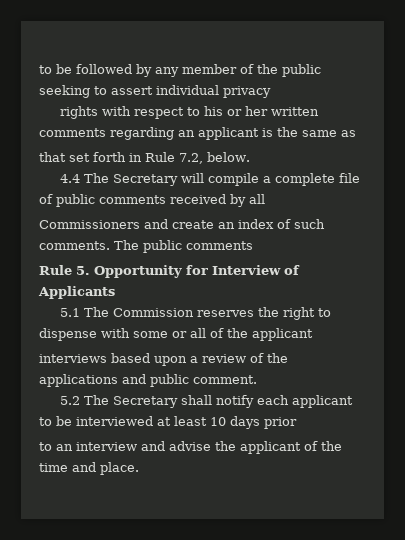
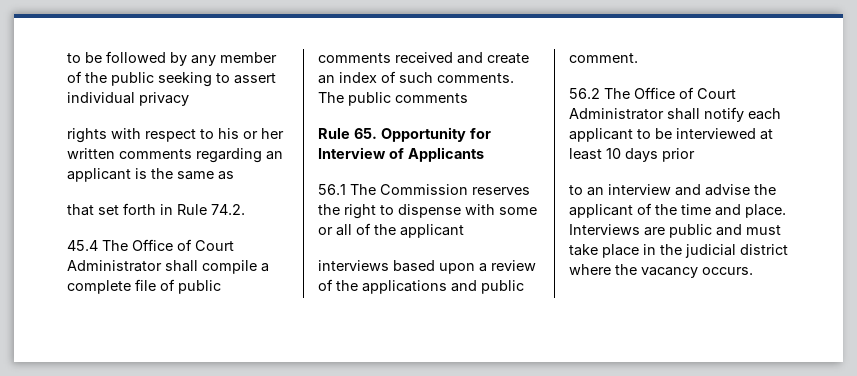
- that set forth in Rule 7.2, below.
- 4.4 The Secretary will compile a complete file of public comments received by all
- Commissioners and create an index of such comments.
+ that set forth in Rule 74.2.
+ 45.4 The Office of Court Administrator shall compile a complete file of public comments received and create an index of such comments.
- Rule 5. Opportunity for Interview of Applicants
+ Rule 65. Opportunity for Interview of Applicants
- 5.1 The Commission reserves the right to dispense with some or all of the applicant
+ 56.1 The Commission reserves the right to dispense with some or all of the applicant
- 5.2 The Secretary shall notify each applicant to be interviewed at least 10 days prior
+ 56.2 The Office of Court Administrator shall notify each applicant to be interviewed at least 10 days prior
+ Interviews are public and must take place in the judicial district where the vacancy occurs.

